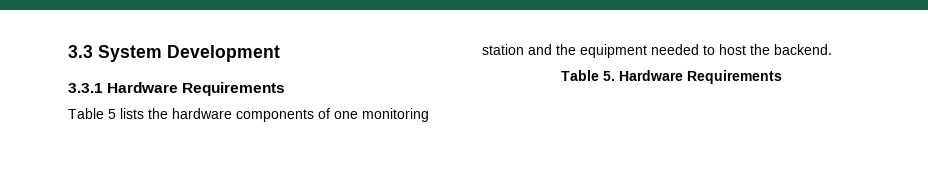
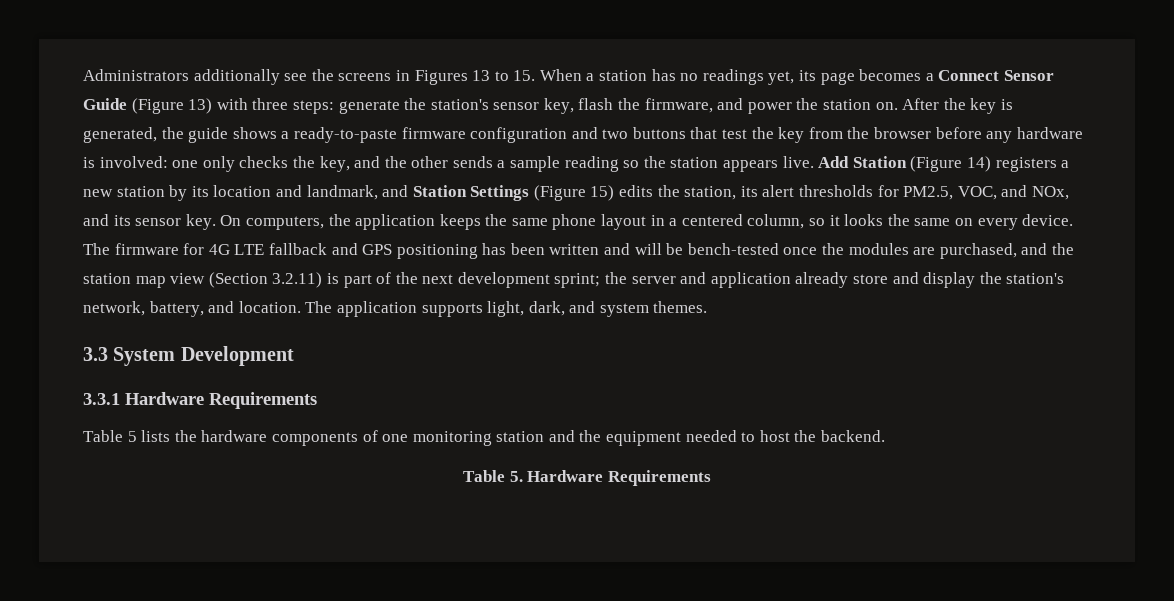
+ Administrators additionally see the screens in Figures 13 to 15. When a station has no readings yet, its page becomes a Connect Sensor Guide (Figure 13) with three steps: generate the station's sensor key, flash the firmware, and power the station on. After the key is generated, the guide shows a ready-to-paste firmware configuration and two buttons that test the key from the browser before any hardware is involved: one only checks the key, and the other sends a sample reading so the station appears live. Add Station (Figure 14) registers a new station by its location and landmark, and Station Settings (Figure 15) edits the station, its alert thresholds for PM2.5, VOC, and NOx, and its sensor key. On computers, the application keeps the same phone layout in a centered column, so it looks the same on every device. The firmware for 4G LTE fallback and GPS positioning has been written and will be bench-tested once the modules are purchased, and the station map view (Section 3.2.11) is part of the next development sprint; the server and application already store and display the station's network, battery, and location. The application supports light, dark, and system themes.

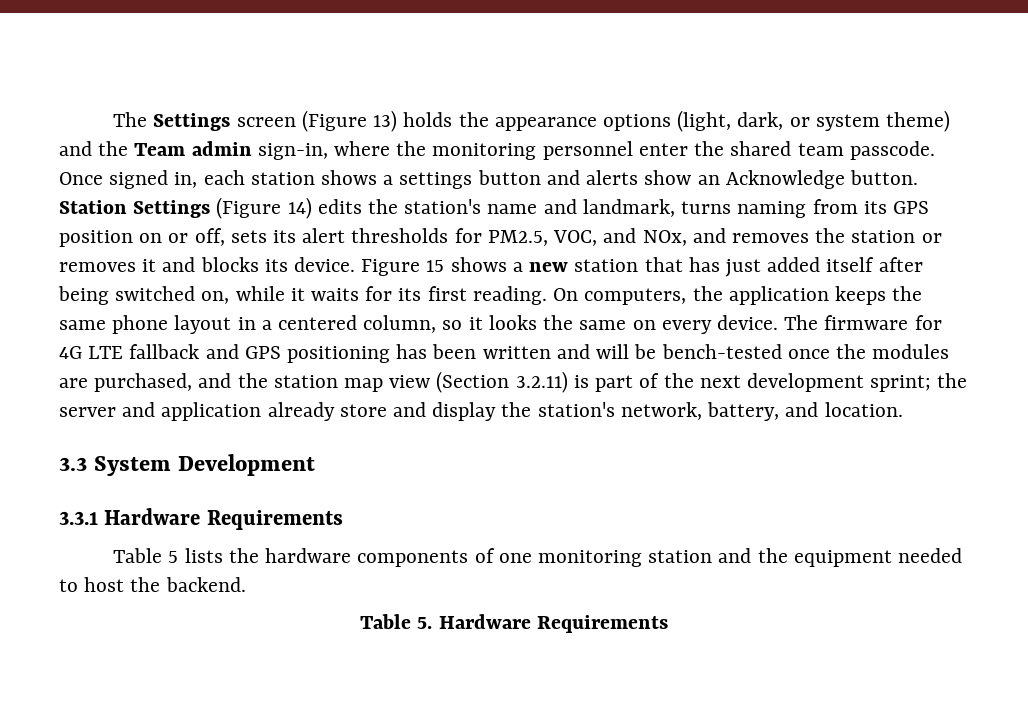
- Administrators additionally see the screens in Figures 13 to 15. When a station has no readings yet, its page becomes a Connect Sensor Guide (Figure 13) with three steps: generate the station's sensor key, flash the firmware, and power the station on. After the key is generated, the guide shows a ready-to-paste firmware configuration and two buttons that test the key from the browser before any hardware is involved: one only checks the key, and the other sends a sample reading so the station appears live. Add Station (Figure 14) registers a new station by its location and landmark, and Station Settings (Figure 15) edits the station, its alert thresholds for PM2.5, VOC, and NOx, and its sensor key.
+ The Settings screen (Figure 13) holds the appearance options (light, dark, or system theme) and the Team admin sign-in, where the monitoring personnel enter the shared team passcode. Once signed in, each station shows a settings button and alerts show an Acknowledge button. Station Settings (Figure 14) edits the station's name and landmark, turns naming from its GPS position on or off, sets its alert thresholds for PM2.5, VOC, and NOx, and removes the station or removes it and blocks its device. Figure 15 shows a new station that has just added itself after being switched on, while it waits for its first reading.
- The application supports light, dark, and system themes.

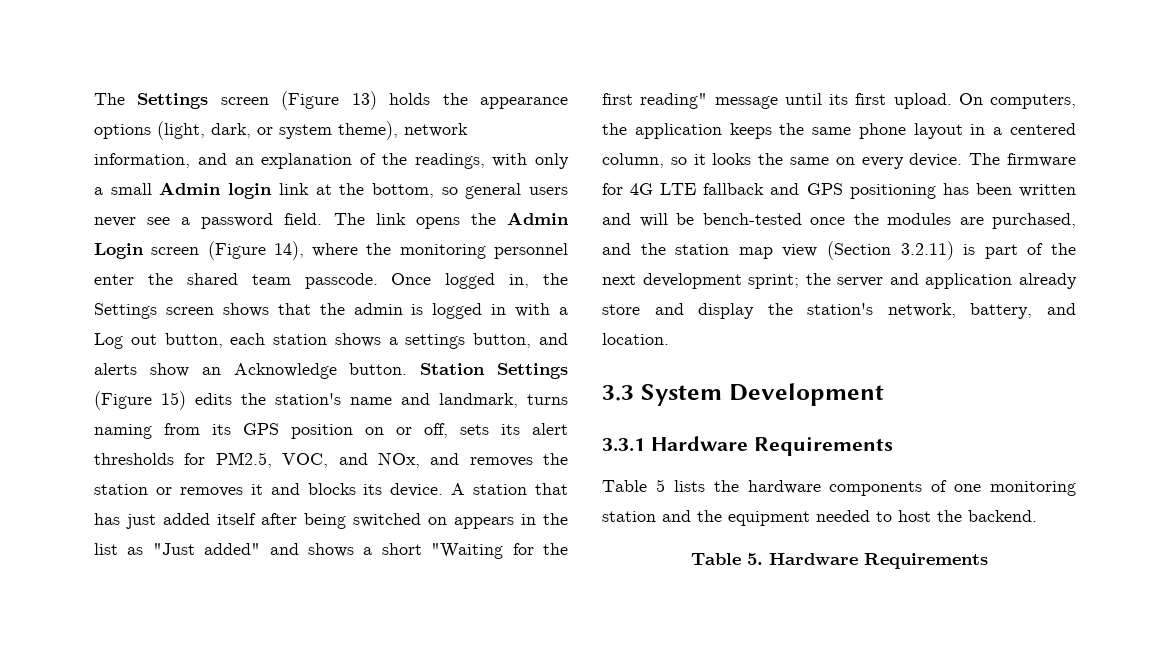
- The Settings screen (Figure 13) holds the appearance options (light, dark, or system theme) and the Team admin sign-in, where the monitoring personnel enter the shared team passcode.
+ The Settings screen (Figure 13) holds the appearance options (light, dark, or system theme), network information, and an explanation of the readings, with only a small Admin login link at the bottom, so general users never see a password field. The link opens the Admin Login screen (Figure 14), where the monitoring personnel enter the shared team passcode.
- Once signed in, each station shows a settings button and alerts show an Acknowledge button.
+ Once logged in, the Settings screen shows that the admin is logged in with a Log out button, each station shows a settings button, and alerts show an Acknowledge button.
- Station Settings (Figure 14) edits the station's name and landmark, turns naming from its GPS position on or off, sets its alert thresholds for PM2.5, VOC, and NOx, and removes the station or removes it and blocks its device.
+ Station Settings (Figure 15) edits the station's name and landmark, turns naming from its GPS position on or off, sets its alert thresholds for PM2.5, VOC, and NOx, and removes the station or removes it and blocks its device.
- Figure 15 shows a new station that has just added itself after being switched on, while it waits for its first reading.
+ A station that has just added itself after being switched on appears in the list as "Just added" and shows a short "Waiting for the first reading" message until its first upload.

